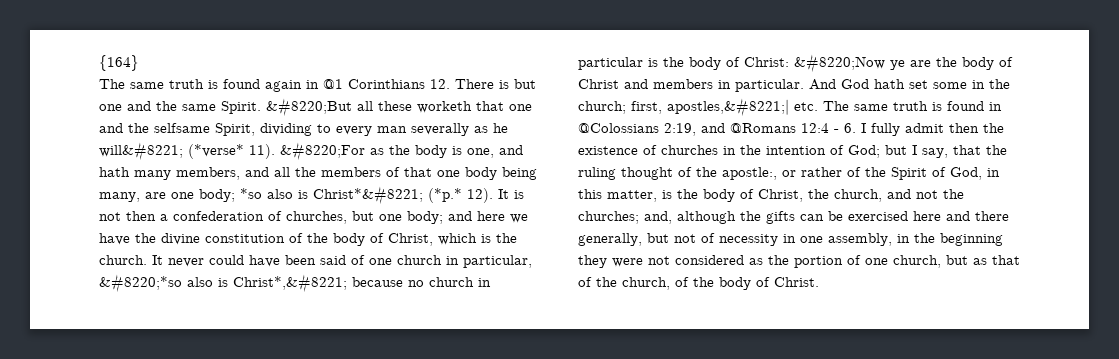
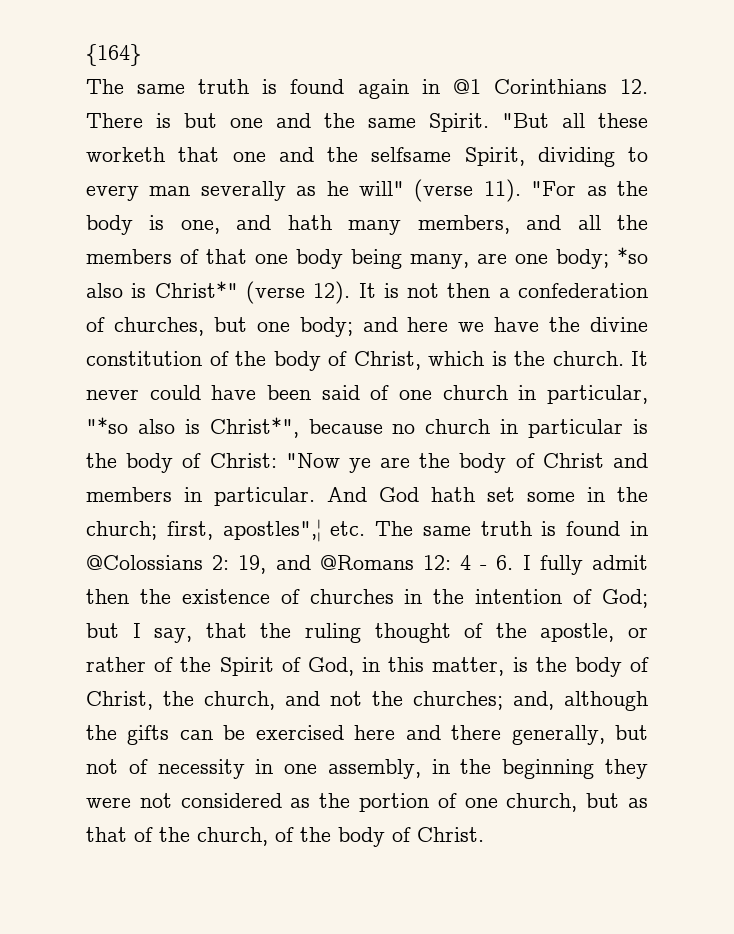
- &#8220;But all these worketh that one and the selfsame Spirit, dividing to every man severally as he will&#8221; (*verse* 11). &#8220;For as the body is one, and hath many members, and all the members of that one body being many, are one body; *so also is Christ*&#8221; (*p.* 12).
+ "But all these worketh that one and the selfsame Spirit, dividing to every man severally as he will" (verse 11). "For as the body is one, and hath many members, and all the members of that one body being many, are one body; *so also is Christ*" (verse 12).
- It never could have been said of one church in particular, &#8220;*so also is Christ*,&#8221; because no church in particular is the body of Christ: &#8220;Now ye are the body of Christ and members in particular.
+ It never could have been said of one church in particular, "*so also is Christ*", because no church in particular is the body of Christ: "Now ye are the body of Christ and members in particular.
- first, apostles,&#8221;| etc. The same truth is found in @Colossians 2:19, and @Romans 12:4 - 6. I fully admit then the existence of churches in the intention of God;
+ first, apostles",¦ etc. The same truth is found in @Colossians 2: 19, and @Romans 12: 4 - 6. I fully admit then the existence of churches in the intention of God;
- but I say, that the ruling thought of the apostle:, or rather of the Spirit of God, in this matter, is the body of Christ, the church, and not the churches;
+ but I say, that the ruling thought of the apostle, or rather of the Spirit of God, in this matter, is the body of Christ, the church, and not the churches;

